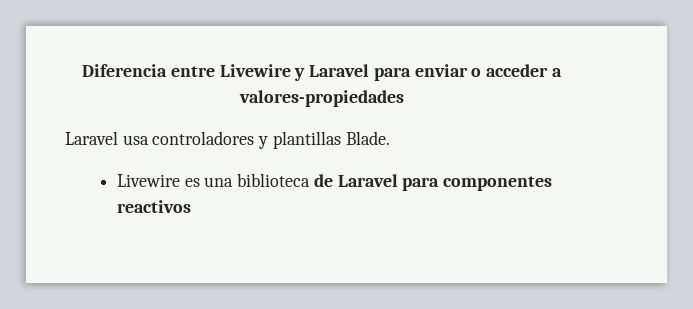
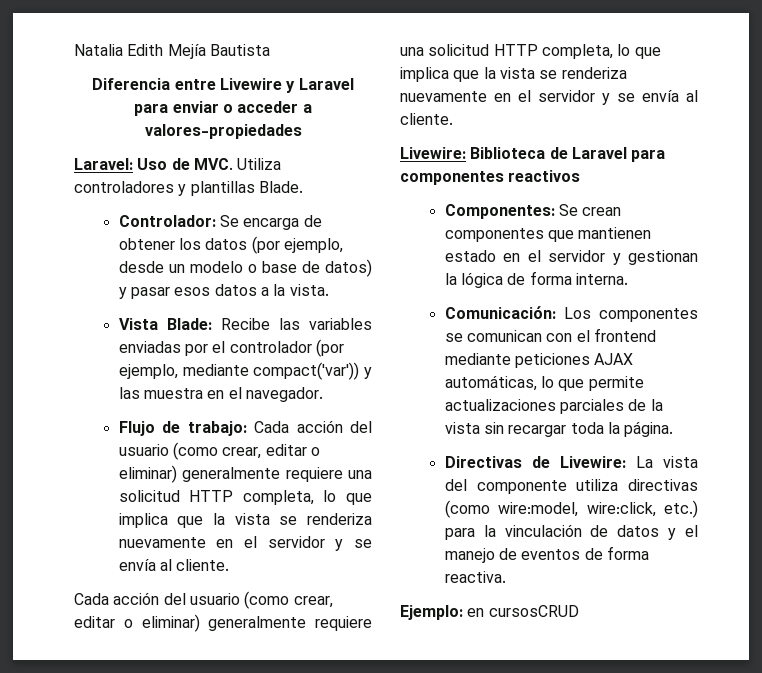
+ Natalia Edith Mejía Bautista
- Laravel usa controladores y plantillas Blade.
+ Laravel: Uso de MVC. Utiliza controladores y plantillas Blade.
- Livewire es una biblioteca de Laravel para componentes reactivos
+ Controlador: Se encarga de obtener los datos (por ejemplo, desde un modelo o base de datos) y pasar esos datos a la vista.
+ Vista Blade: Recibe las variables enviadas por el controlador (por ejemplo, mediante compact('var')) y las muestra en el navegador.
+ Flujo de trabajo: Cada acción del usuario (como crear, editar o eliminar) generalmente requiere una solicitud HTTP completa, lo que implica que la vista se renderiza nuevamente en el servidor y se envía al cliente.
+ Cada acción del usuario (como crear, editar o eliminar) generalmente requiere una solicitud HTTP completa, lo que implica que la vista se renderiza nuevamente en el servidor y se envía al cliente.
+ Livewire: Biblioteca de Laravel para componentes reactivos
+ Componentes: Se crean componentes que mantienen estado en el servidor y gestionan la lógica de forma interna.
+ Comunicación: Los componentes se comunican con el frontend mediante peticiones AJAX automáticas, lo que permite actualizaciones parciales de la vista sin recargar toda la página.
+ Directivas de Livewire: La vista del componente utiliza directivas (como wire:model, wire:click, etc.) para la vinculación de datos y el manejo de eventos de forma reactiva.
+ Ejemplo: en cursosCRUD

